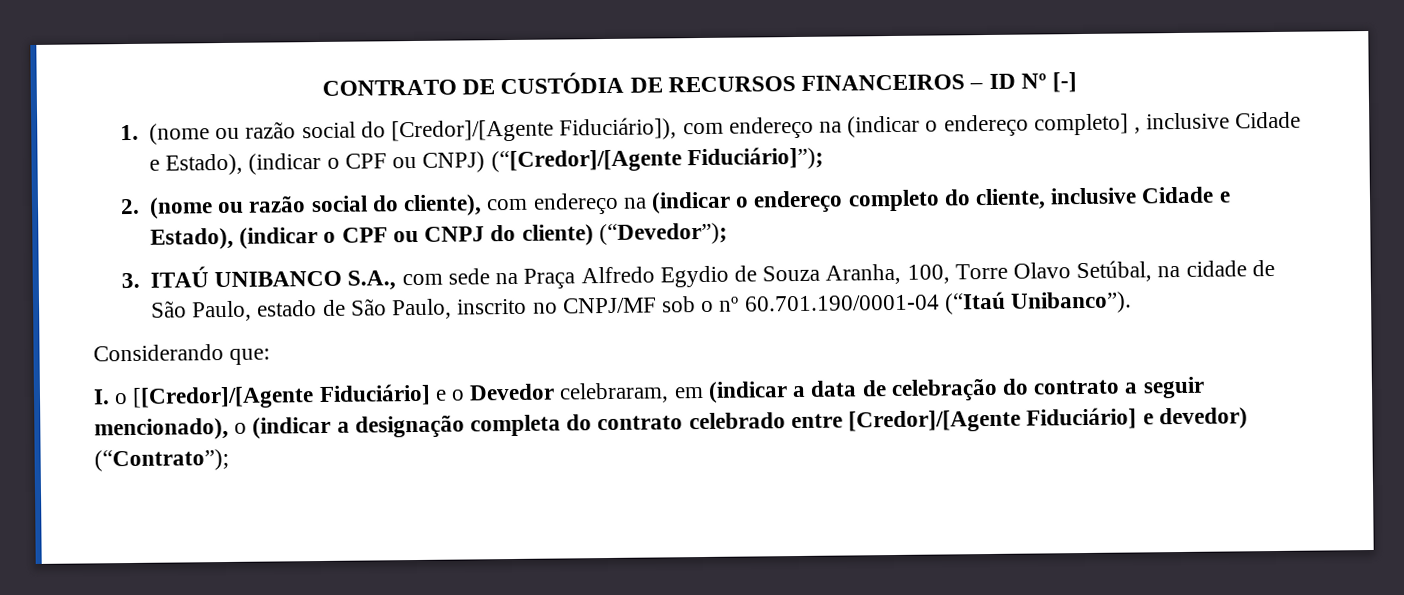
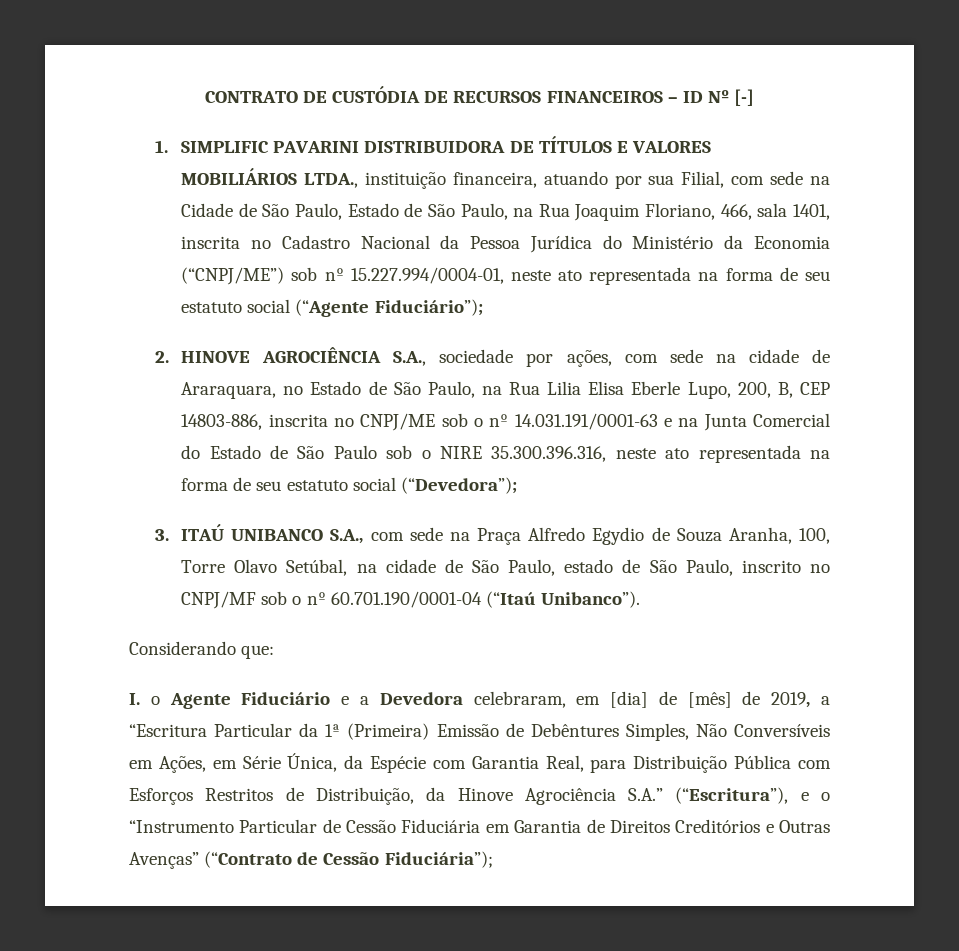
- 1. (nome ou razão social do [Credor]/[Agente Fiduciário]), com endereço na (indicar o endereço completo] , inclusive Cidade e Estado), (indicar o CPF ou CNPJ) (“[Credor]/[Agente Fiduciário]”);
- 2. (nome ou razão social do cliente), com endereço na (indicar o endereço completo do cliente, inclusive Cidade e Estado), (indicar o CPF ou CNPJ do cliente) (“Devedor”);
+ 1. SIMPLIFIC PAVARINI DISTRIBUIDORA DE TÍTULOS E VALORES MOBILIÁRIOS LTDA., instituição financeira, atuando por sua Filial, com sede na Cidade de São Paulo, Estado de São Paulo, na Rua Joaquim Floriano, 466, sala 1401, inscrita no Cadastro Nacional da Pessoa Jurídica do Ministério da Economia (“CNPJ/ME”) sob nº 15.227.994/0004-01, neste ato representada na forma de seu estatuto social (“Agente Fiduciário”);
+ 2. HINOVE AGROCIÊNCIA S.A., sociedade por ações, com sede na cidade de Araraquara, no Estado de São Paulo, na Rua Lilia Elisa Eberle Lupo, 200, B, CEP 14803-886, inscrita no CNPJ/ME sob o nº 14.031.191/0001-63 e na Junta Comercial do Estado de São Paulo sob o NIRE 35.300.396.316, neste ato representada na forma de seu estatuto social (“Devedora”);
- I. o [[Credor]/[Agente Fiduciário] e o Devedor celebraram, em (indicar a data de celebração do contrato a seguir mencionado), o (indicar a designação completa do contrato celebrado entre [Credor]/[Agente Fiduciário] e devedor) (“Contrato”);
+ I. o Agente Fiduciário e a Devedora celebraram, em [dia] de [mês] de 2019, a “Escritura Particular da 1ª (Primeira) Emissão de Debêntures Simples, Não Conversíveis em Ações, em Série Única, da Espécie com Garantia Real, para Distribuição Pública com Esforços Restritos de Distribuição, da Hinove Agrociência S.A.” (“Escritura”), e o “Instrumento Particular de Cessão Fiduciária em Garantia de Direitos Creditórios e Outras Avenças” (“Contrato de Cessão Fiduciária”);

